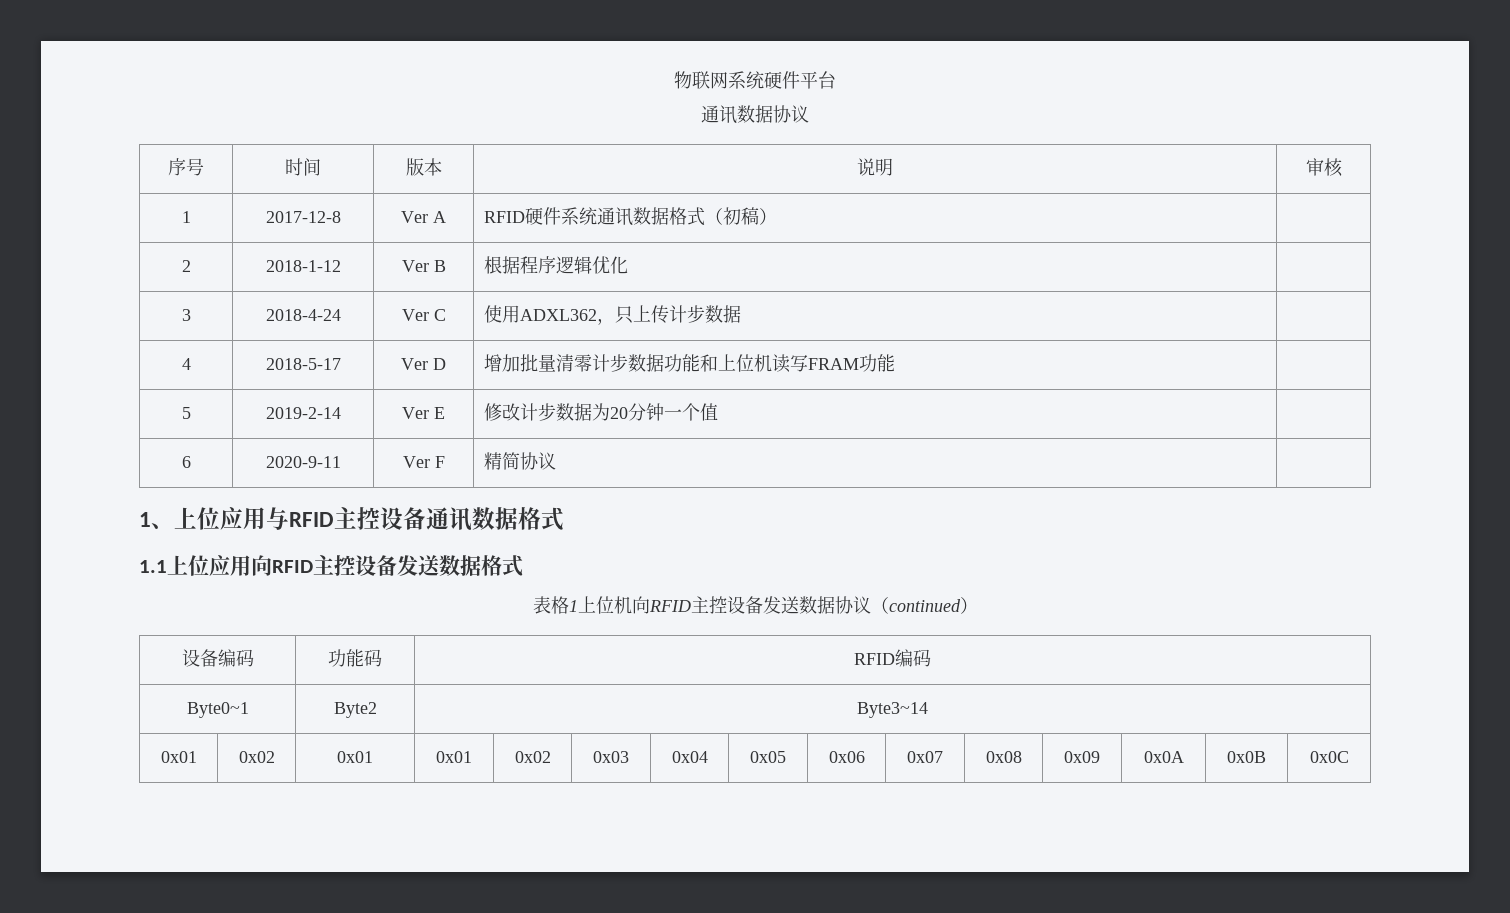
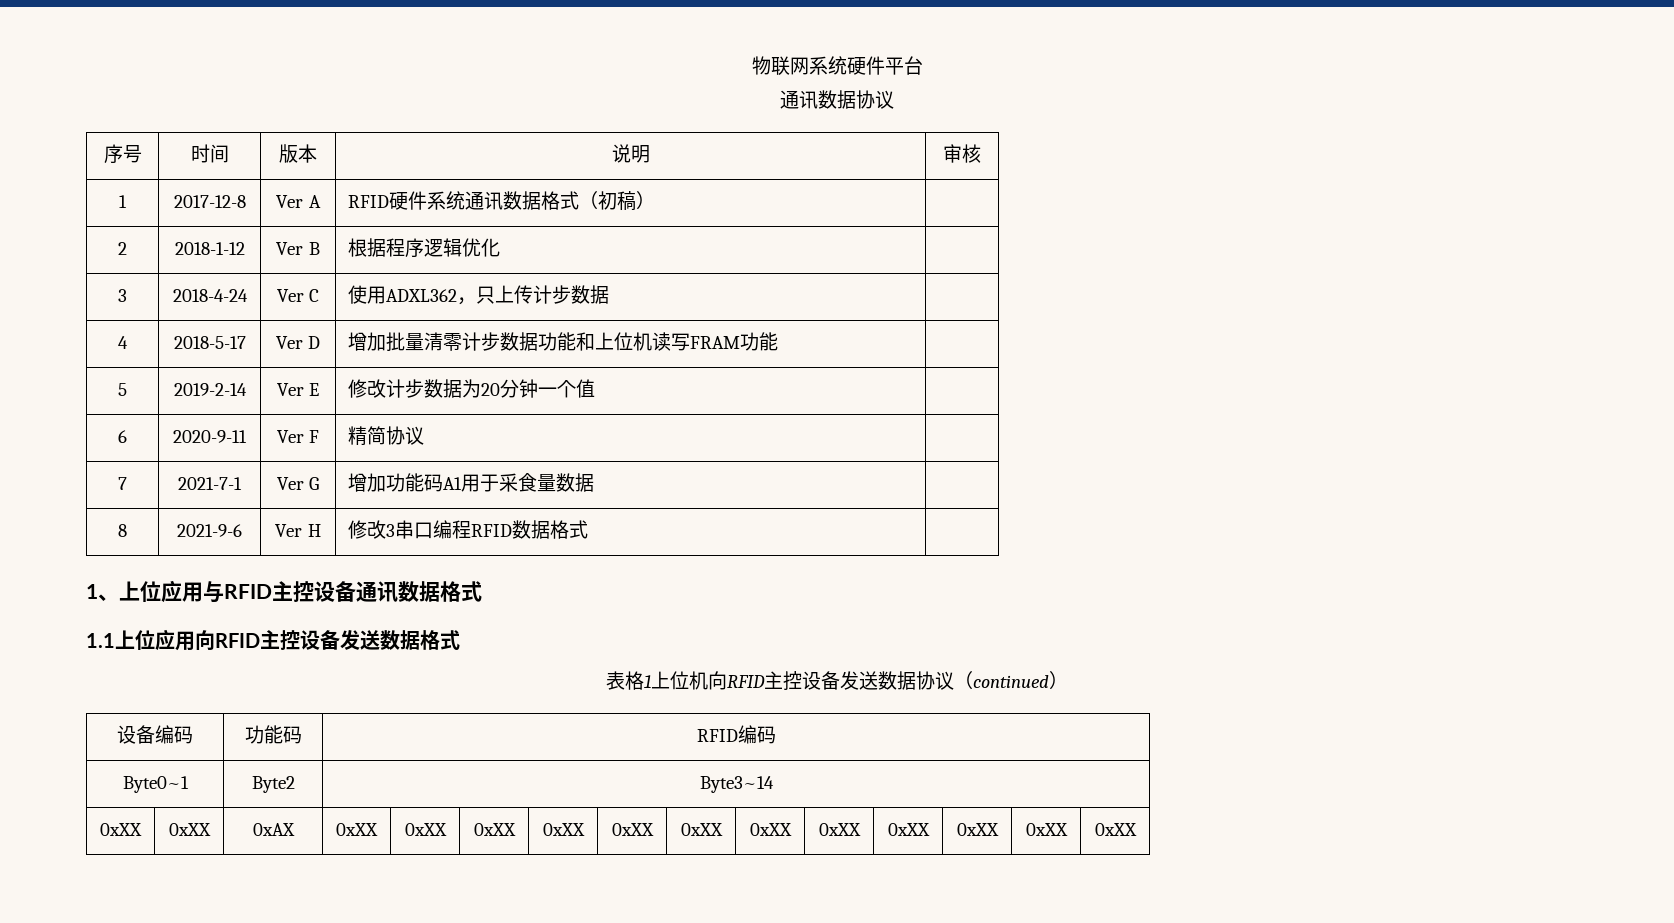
+ 7 | 2021-7-1 | Ver G | 增加功能码A1用于采食量数据 |
+ 8 | 2021-9-6 | Ver H | 修改3串口编程RFID数据格式 |
- 0x01 | 0x02 | 0x01 | 0x01 | 0x02 | 0x03 | 0x04 | 0x05 | 0x06 | 0x07 | 0x08 | 0x09 | 0x0A | 0x0B | 0x0C
+ 0xXX | 0xXX | 0xAX | 0xXX | 0xXX | 0xXX | 0xXX | 0xXX | 0xXX | 0xXX | 0xXX | 0xXX | 0xXX | 0xXX | 0xXX

